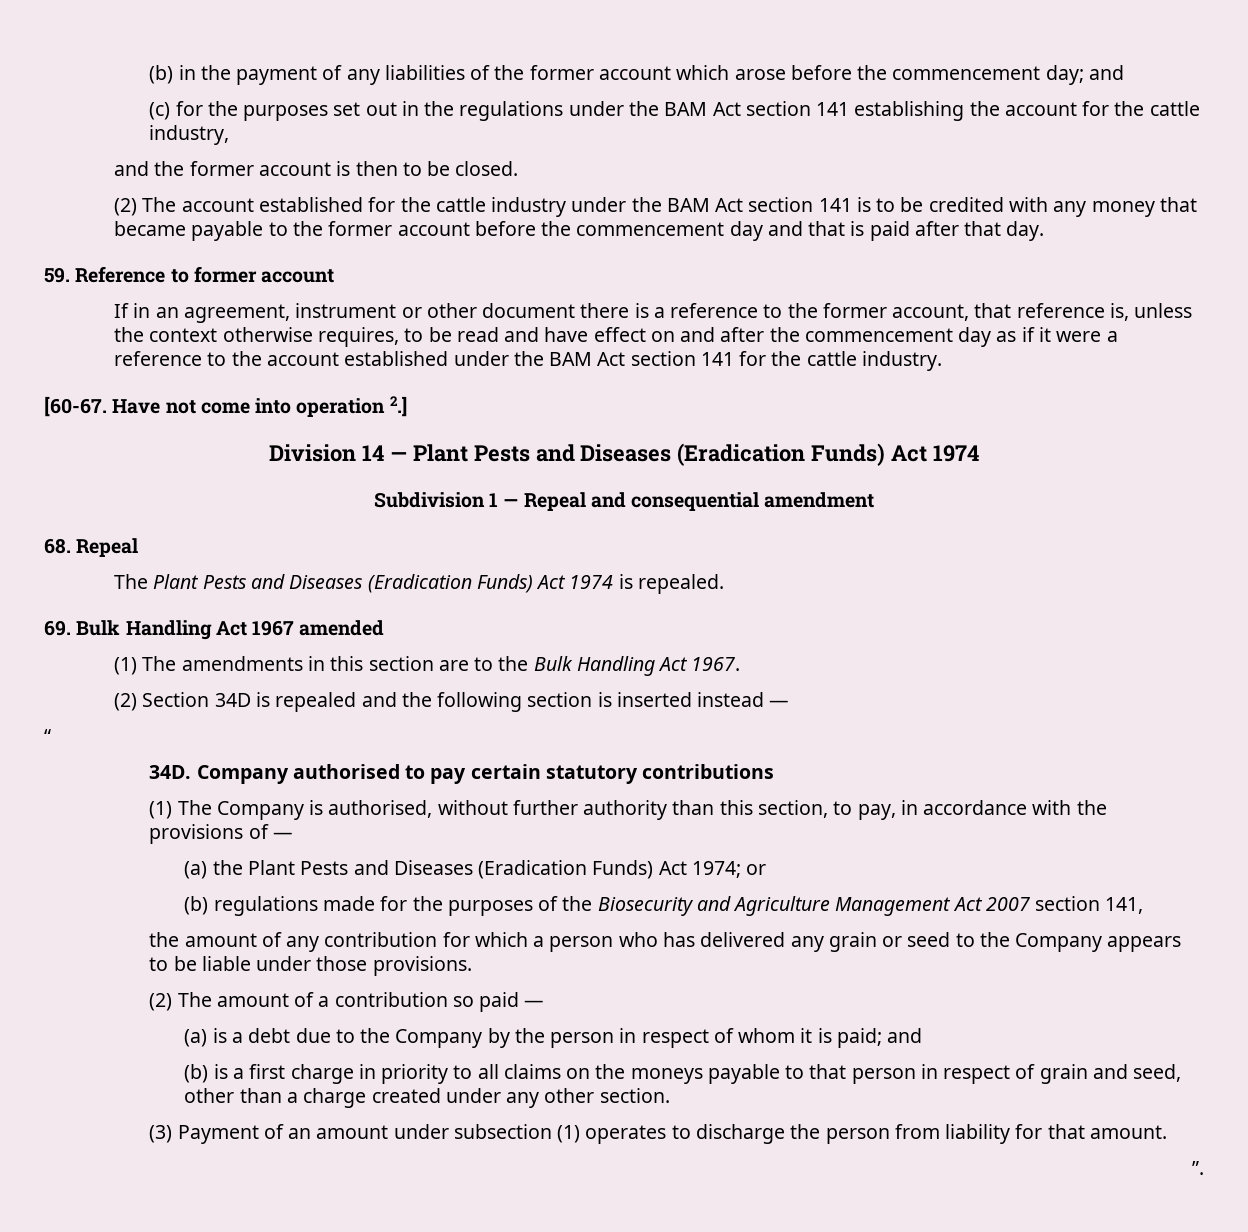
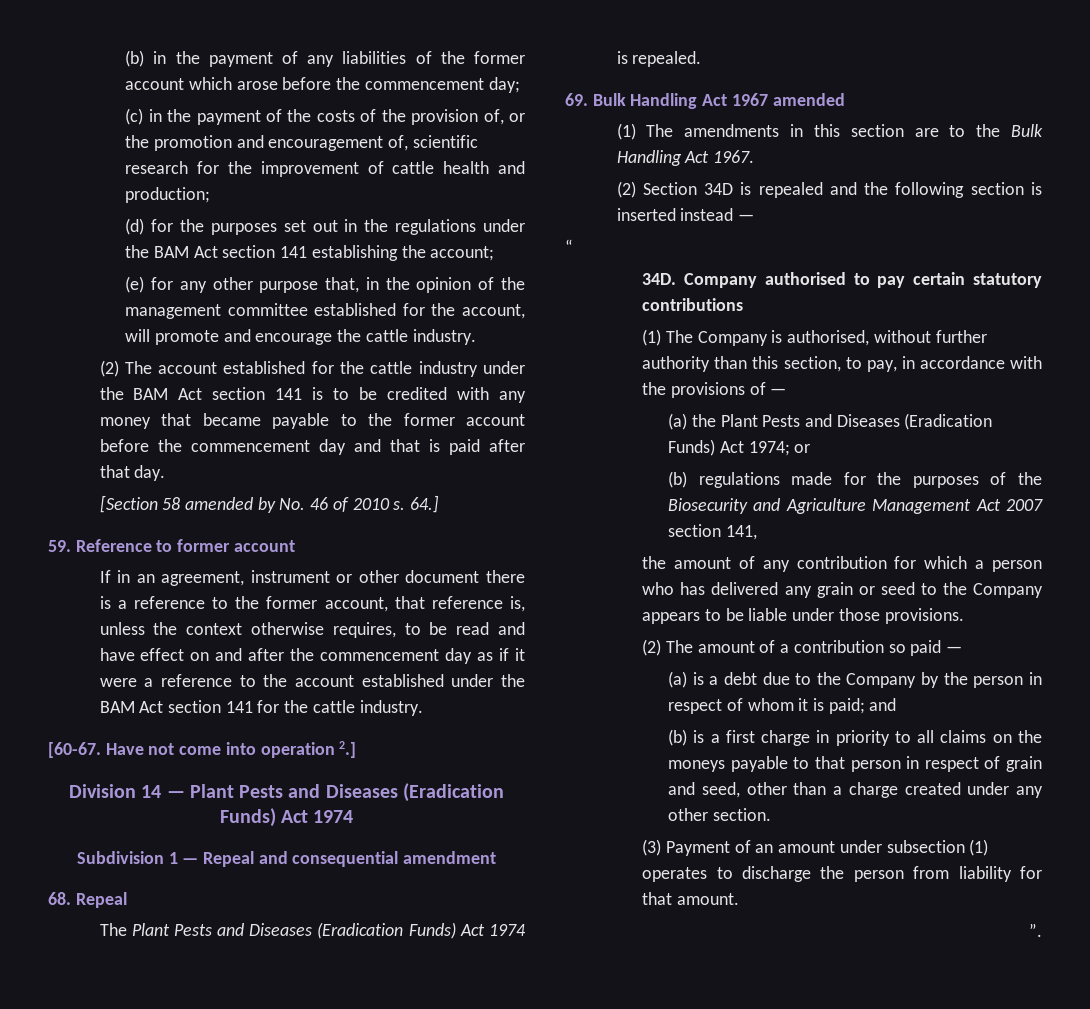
- (b) in the payment of any liabilities of the former account which arose before the commencement day; and
+ (b) in the payment of any liabilities of the former account which arose before the commencement day;
- (c) for the purposes set out in the regulations under the BAM Act section 141 establishing the account for the cattle industry,
- and the former account is then to be closed.
+ (c) in the payment of the costs of the provision of, or the promotion and encouragement of, scientific research for the improvement of cattle health and production;
+ (d) for the purposes set out in the regulations under the BAM Act section 141 establishing the account;
+ (e) for any other purpose that, in the opinion of the management committee established for the account, will promote and encourage the cattle industry.
+ [Section 58 amended by No. 46 of 2010 s. 64.]

